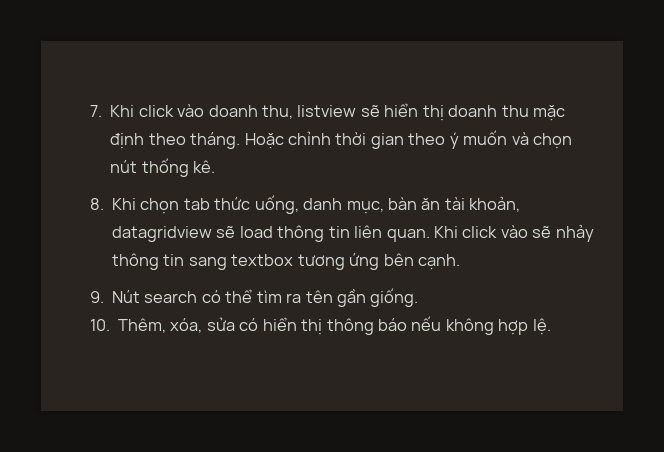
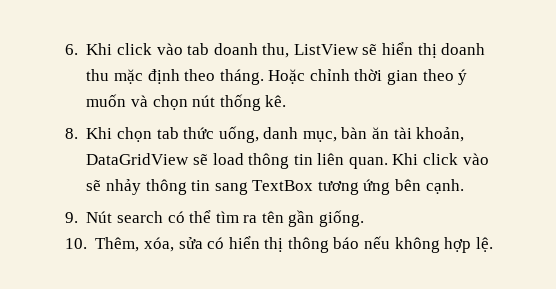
- 7. Khi click vào doanh thu, listview sẽ hiển thị doanh thu mặc định theo tháng.
+ 6. Khi click vào tab doanh thu, ListView sẽ hiển thị doanh thu mặc định theo tháng.
- 8. Khi chọn tab thức uống, danh mục, bàn ăn tài khoản, datagridview sẽ load thông tin liên quan.
+ 8. Khi chọn tab thức uống, danh mục, bàn ăn tài khoản, DataGridView sẽ load thông tin liên quan.
- Khi click vào sẽ nhảy thông tin sang textbox tương ứng bên cạnh.
+ Khi click vào sẽ nhảy thông tin sang TextBox tương ứng bên cạnh.

